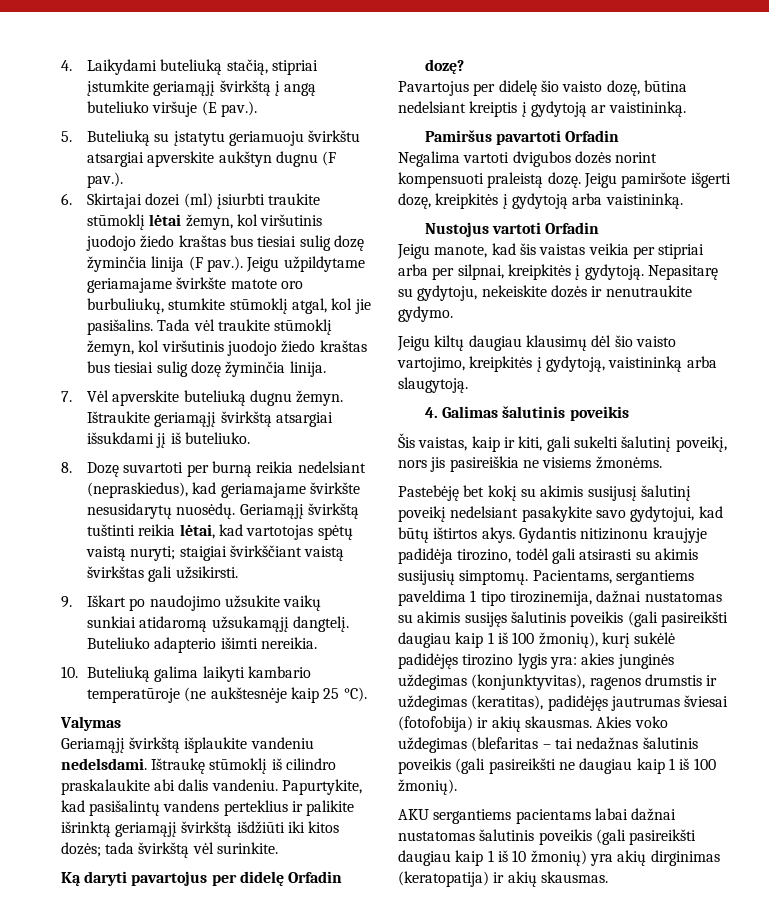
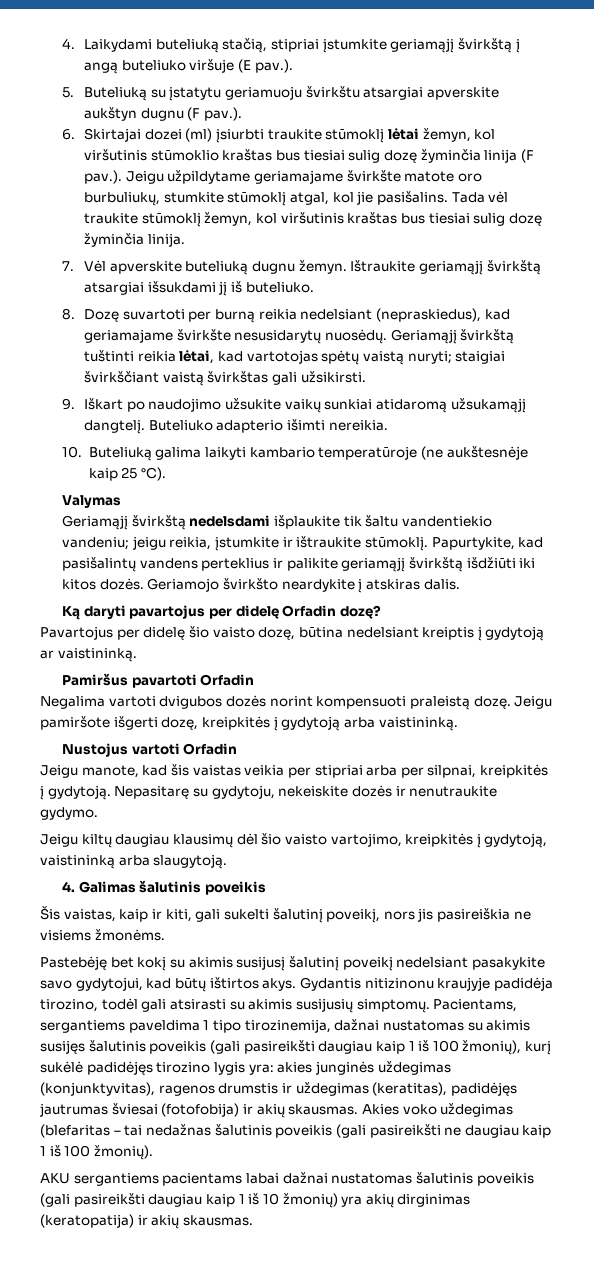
- 6. Skirtajai dozei (ml) įsiurbti traukite stūmoklį lėtai žemyn, kol viršutinis juodojo žiedo kraštas bus tiesiai sulig dozę žyminčia linija (F pav.). Jeigu užpildytame geriamajame švirkšte matote oro burbuliukų, stumkite stūmoklį atgal, kol jie pasišalins.
+ 6. Skirtajai dozei (ml) įsiurbti traukite stūmoklį lėtai žemyn, kol viršutinis stūmoklio kraštas bus tiesiai sulig dozę žyminčia linija (F pav.). Jeigu užpildytame geriamajame švirkšte matote oro burbuliukų, stumkite stūmoklį atgal, kol jie pasišalins.
- Tada vėl traukite stūmoklį žemyn, kol viršutinis juodojo žiedo kraštas bus tiesiai sulig dozę žyminčia linija.
+ Tada vėl traukite stūmoklį žemyn, kol viršutinis kraštas bus tiesiai sulig dozę žyminčia linija.
- Geriamąjį švirkštą išplaukite vandeniu nedelsdami. Ištraukę stūmoklį iš cilindro praskalaukite abi dalis vandeniu.
+ Geriamąjį švirkštą nedelsdami išplaukite tik šaltu vandentiekio vandeniu; jeigu reikia, įstumkite ir ištraukite stūmoklį.
- Papurtykite, kad pasišalintų vandens perteklius ir palikite išrinktą geriamąjį švirkštą išdžiūti iki kitos dozės; tada švirkštą vėl surinkite.
+ Papurtykite, kad pasišalintų vandens perteklius ir palikite geriamąjį švirkštą išdžiūti iki kitos dozės. Geriamojo švirkšto neardykite į atskiras dalis.

